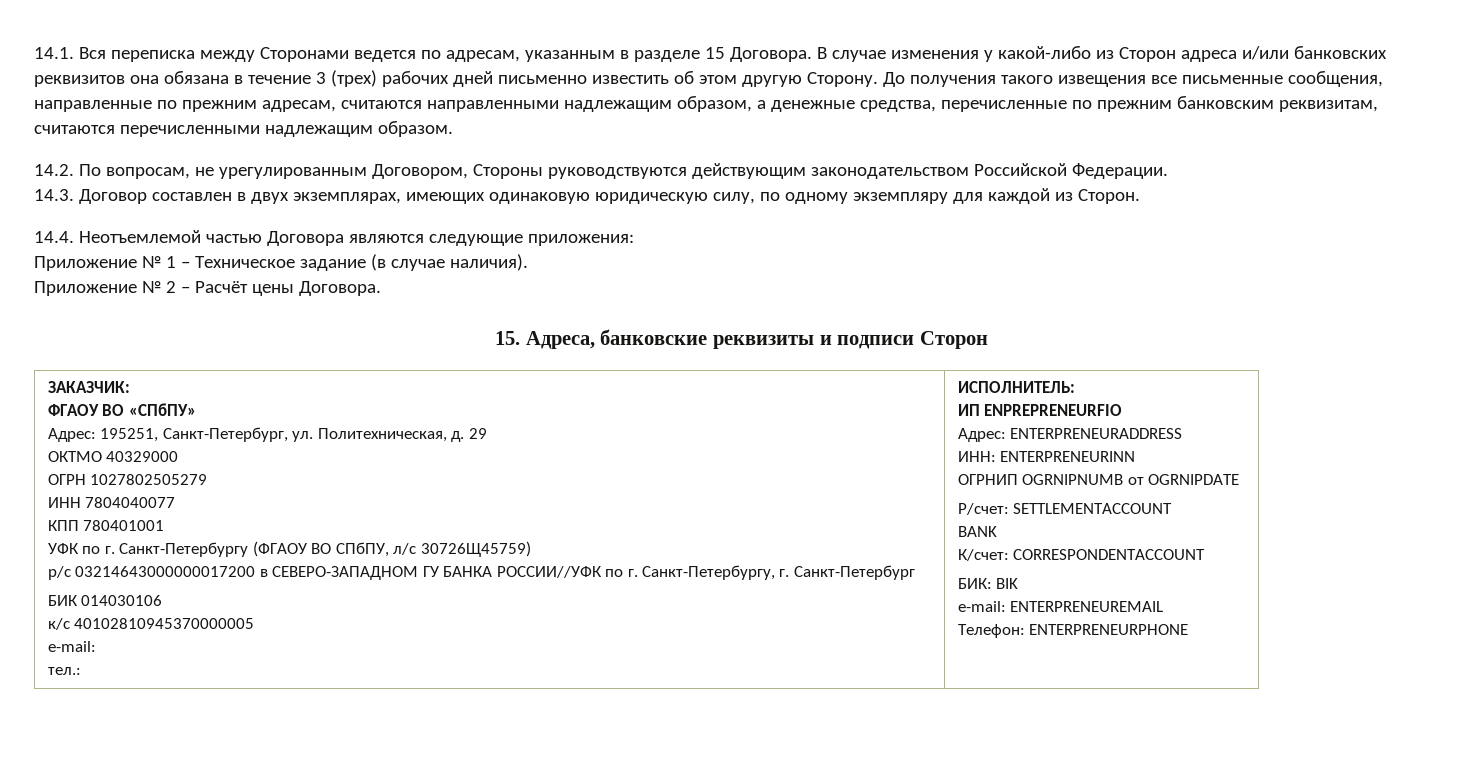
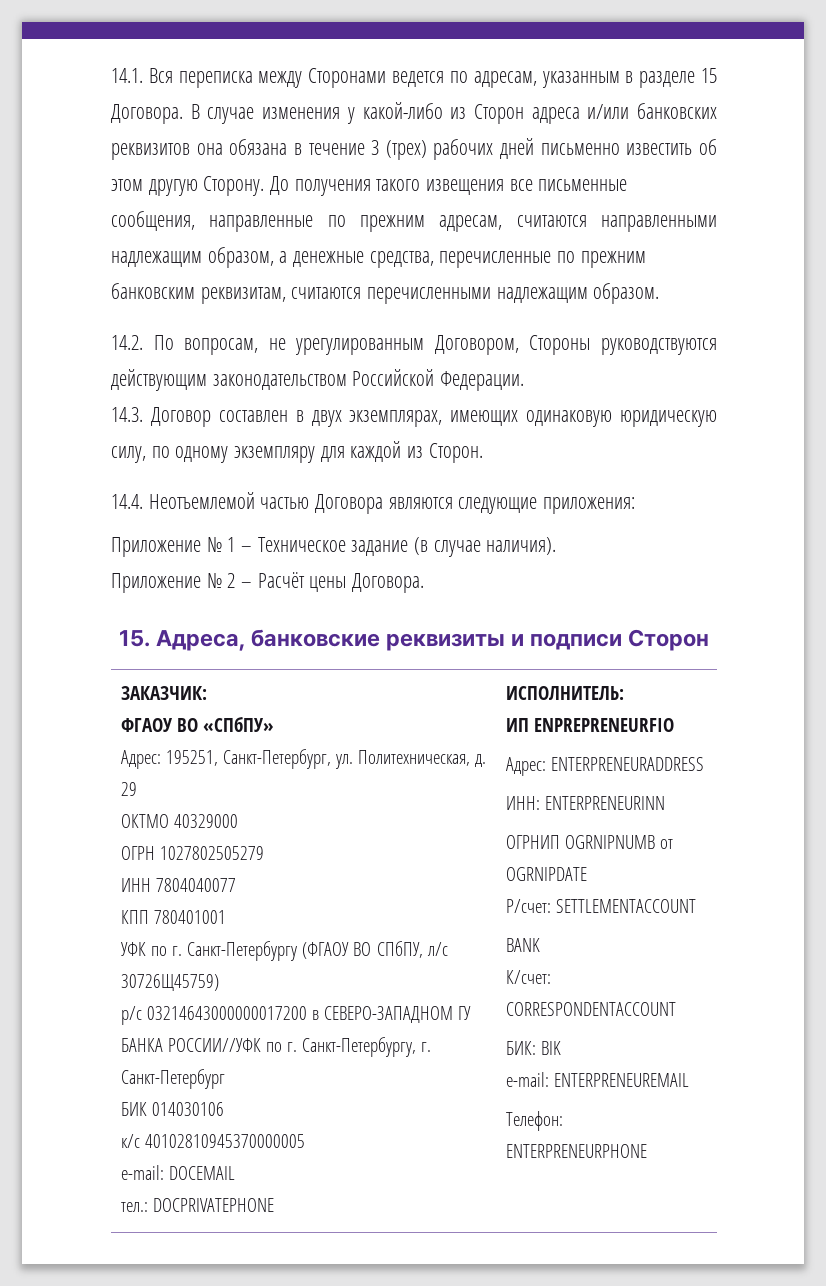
  к/с 40102810945370000005
- e-mail:
+ e-mail: DOCEMAIL
- тел.:
+ тел.: DOCPRIVATEPHONE

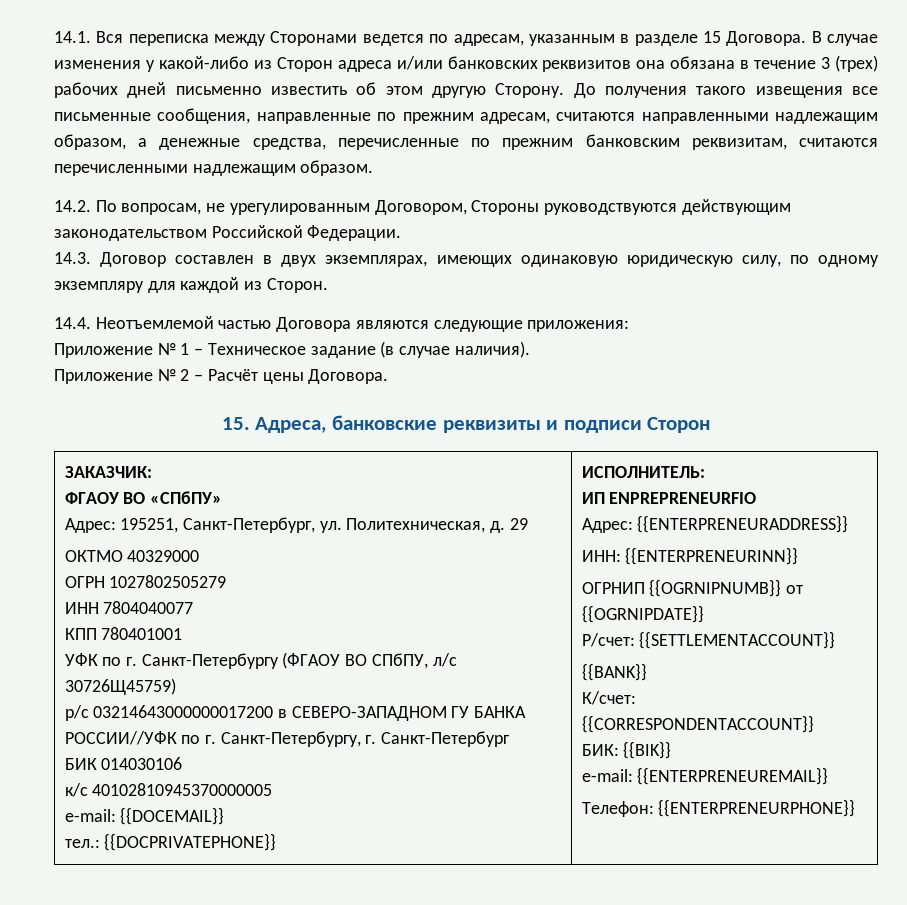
- e-mail: DOCEMAIL
+ e-mail: {{DOCEMAIL}}
- тел.: DOCPRIVATEPHONE
+ тел.: {{DOCPRIVATEPHONE}}
- Адрес: ENTERPRENEURADDRESS
+ Адрес: {{ENTERPRENEURADDRESS}}
- ИНН: ENTERPRENEURINN
+ ИНН: {{ENTERPRENEURINN}}
- ОГРНИП OGRNIPNUMB от OGRNIPDATE
+ ОГРНИП {{OGRNIPNUMB}} от {{OGRNIPDATE}}
- Р/счет: SETTLEMENTACCOUNT
- BANK
+ Р/счет: {{SETTLEMENTACCOUNT}}
+ {{BANK}}
- К/счет: CORRESPONDENTACCOUNT
+ К/счет: {{CORRESPONDENTACCOUNT}}
- БИК: BIK
- e-mail: ENTERPRENEUREMAIL
+ БИК: {{BIK}}
+ e-mail: {{ENTERPRENEUREMAIL}}
- Телефон: ENTERPRENEURPHONE
+ Телефон: {{ENTERPRENEURPHONE}}

